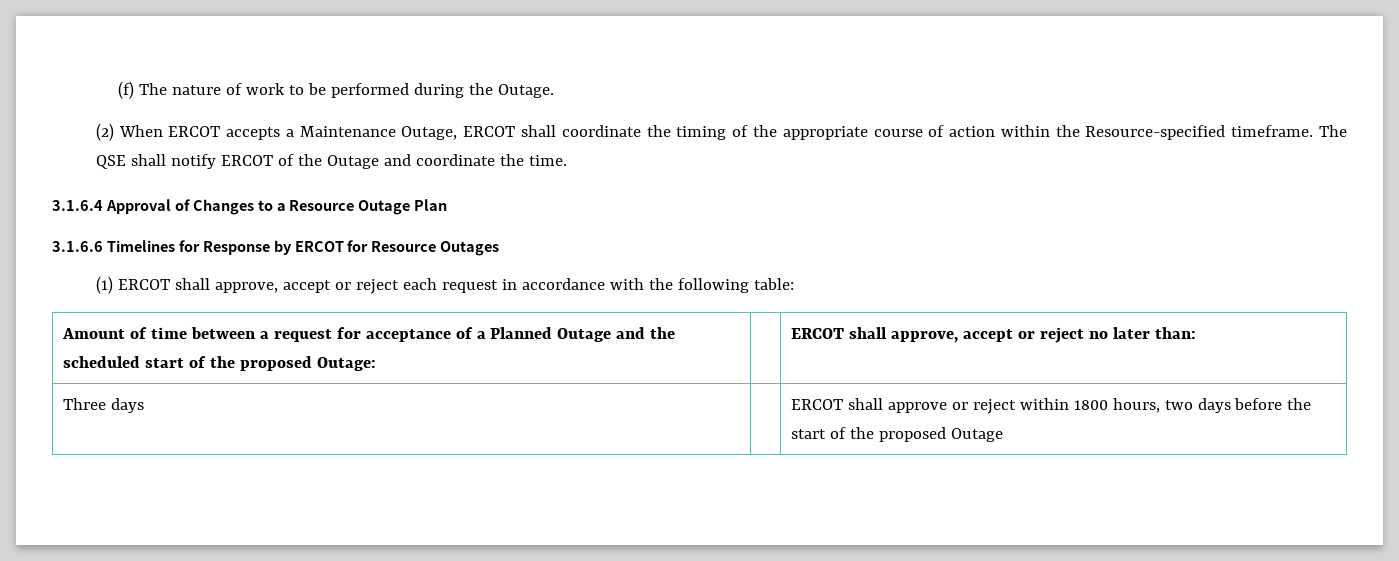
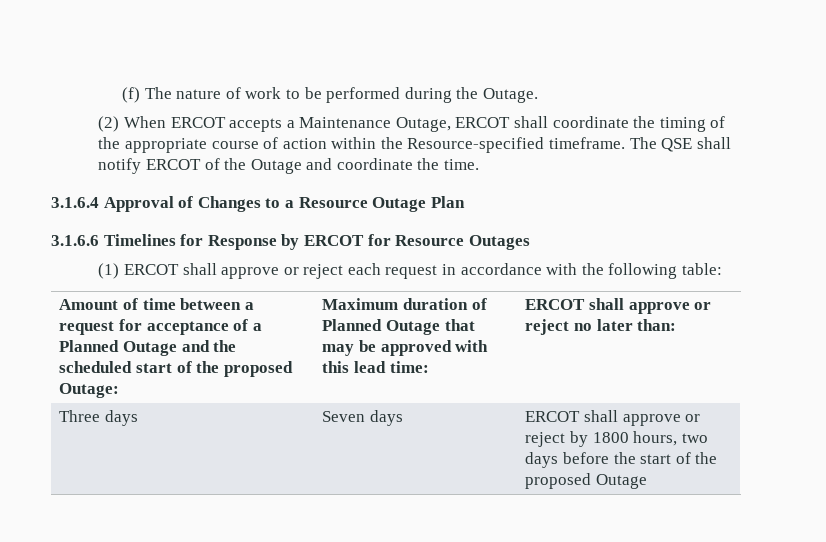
- (1) ERCOT shall approve, accept or reject each request in accordance with the following table:
+ (1) ERCOT shall approve or reject each request in accordance with the following table:
- ERCOT shall approve, accept or reject no later than:
+ Maximum duration of Planned Outage that may be approved with this lead time: | ERCOT shall approve or reject no later than:
- Three days | | ERCOT shall approve or reject within 1800 hours, two days before the start of the proposed Outage
+ Three days | Seven days | ERCOT shall approve or reject by 1800 hours, two days before the start of the proposed Outage

